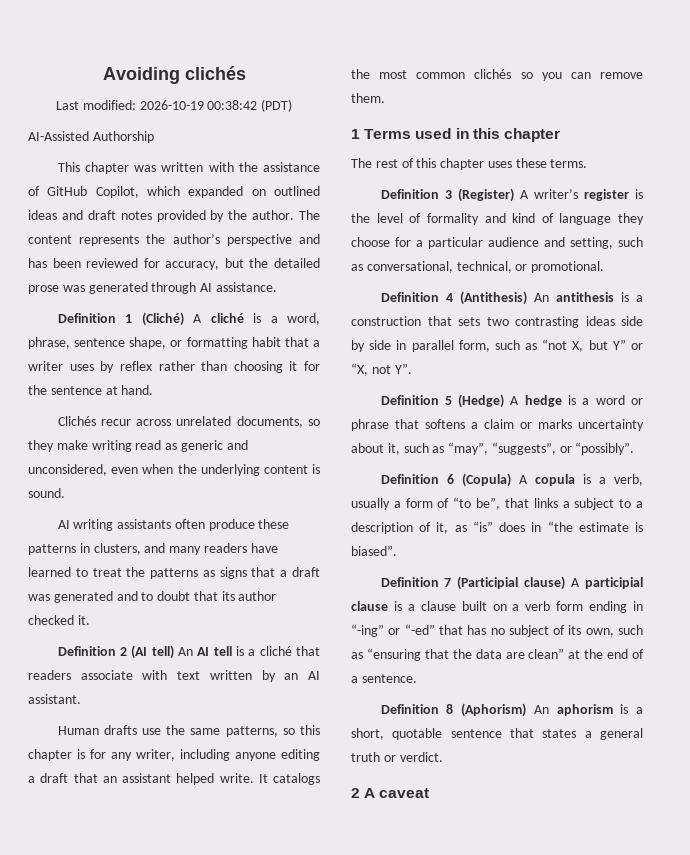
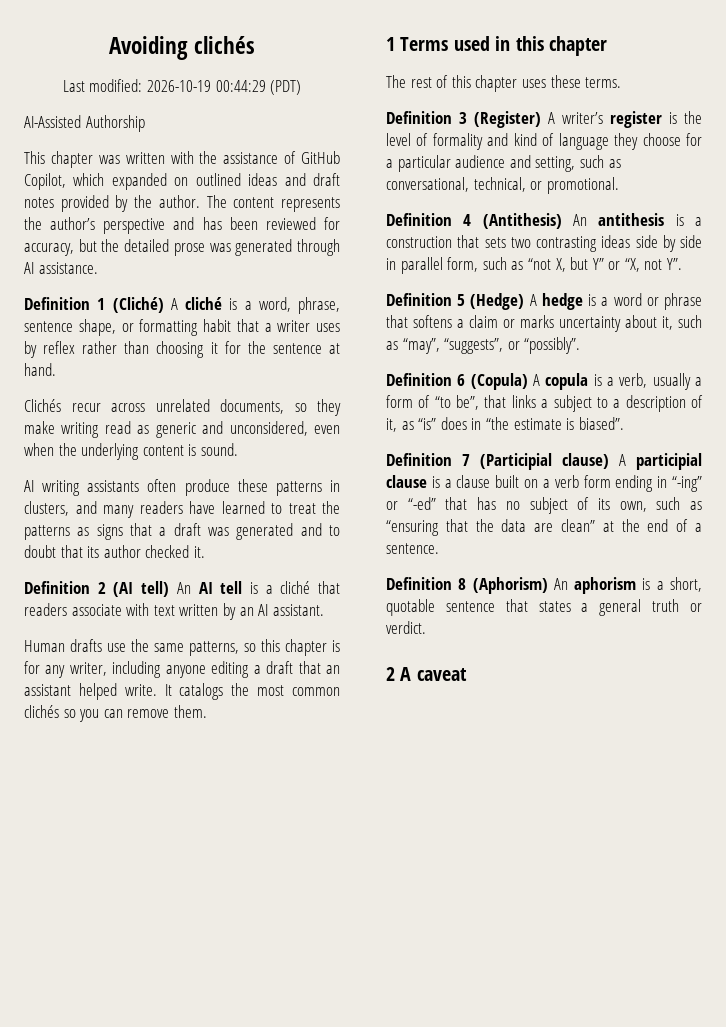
- Last modified: 2026-10-19 00:38:42 (PDT)
+ Last modified: 2026-10-19 00:44:29 (PDT)

